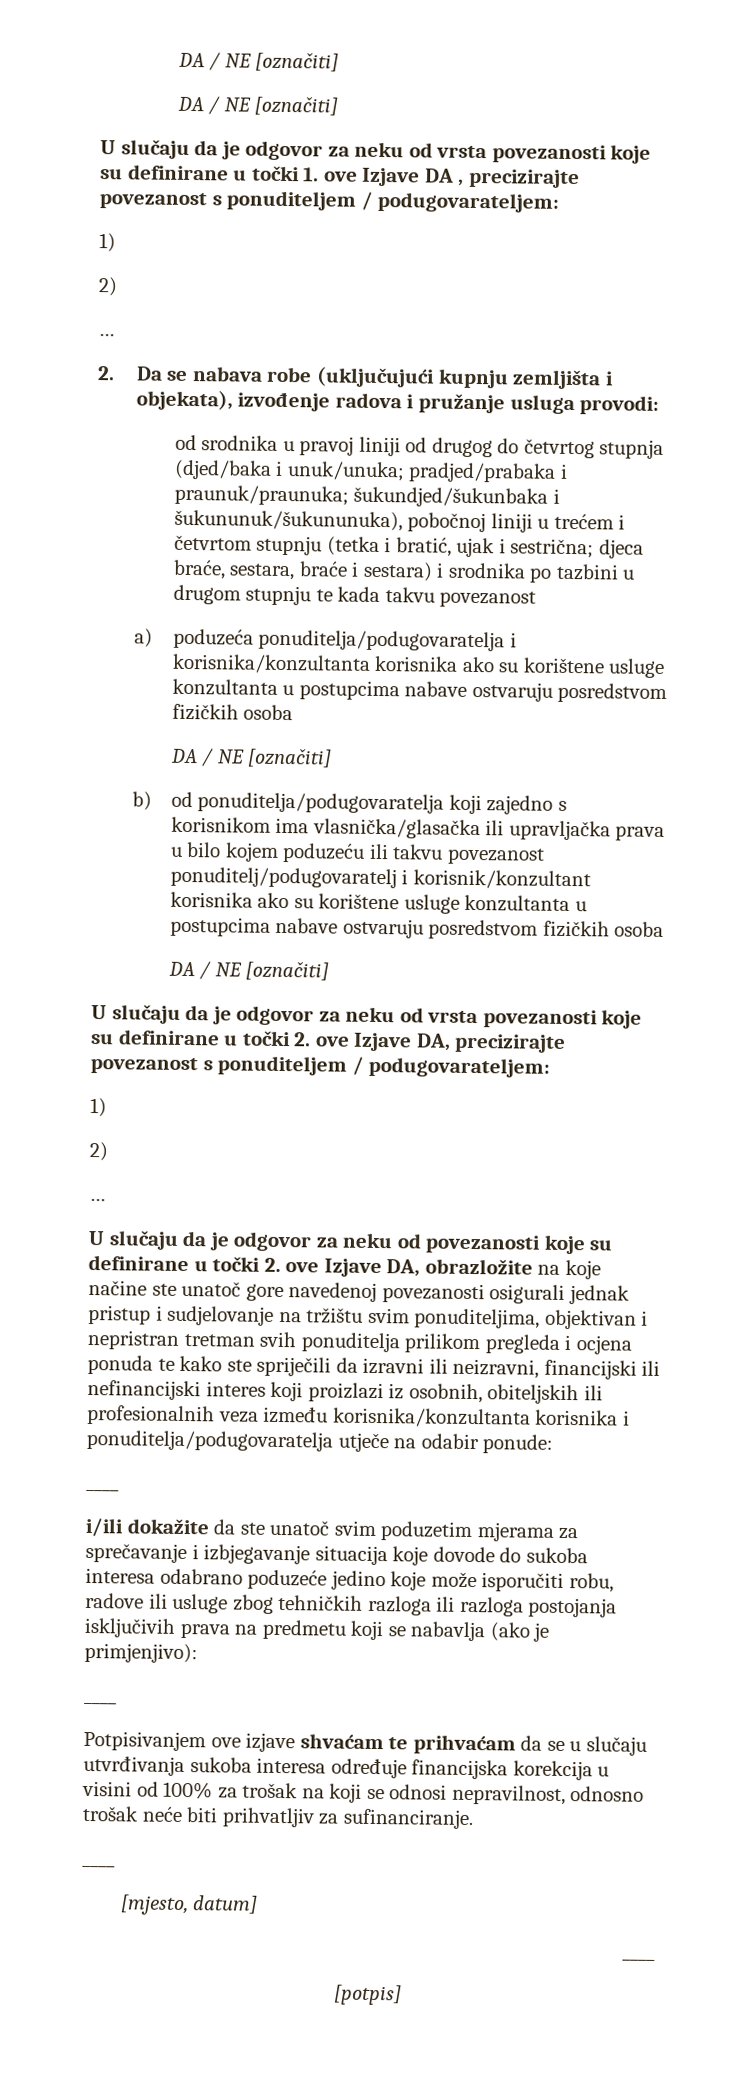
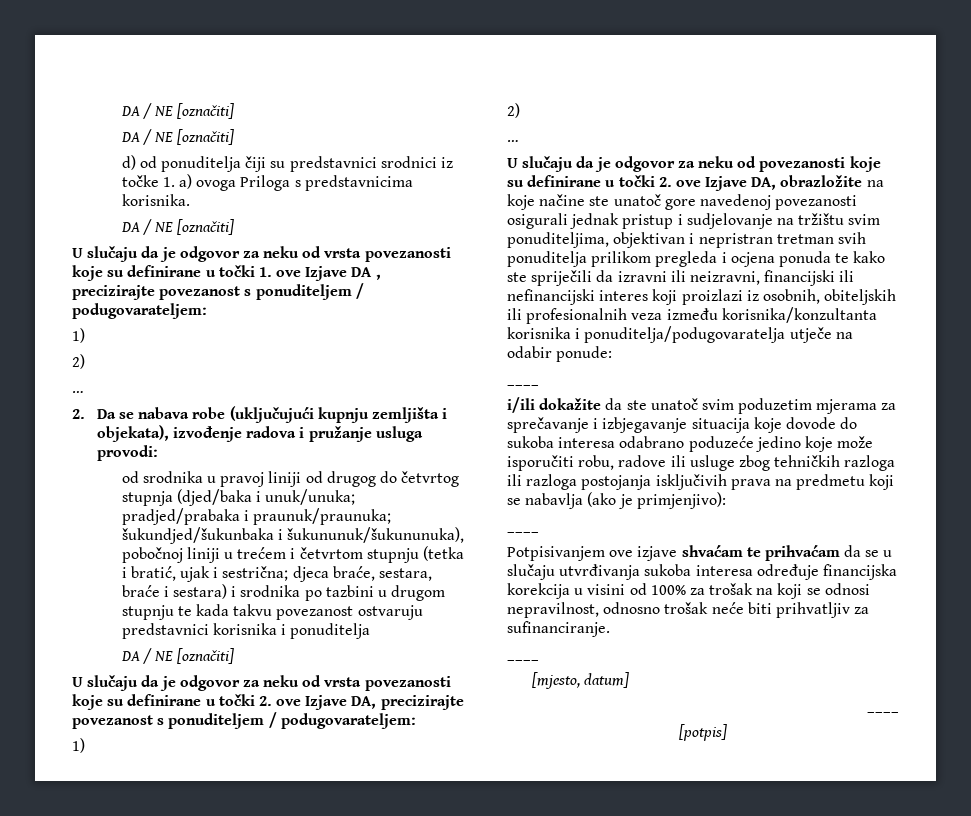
+ d) od ponuditelja čiji su predstavnici srodnici iz točke 1. a) ovoga Priloga s predstavnicima korisnika.
+ DA / NE [označiti]
- od srodnika u pravoj liniji od drugog do četvrtog stupnja (djed/baka i unuk/unuka; pradjed/prabaka i praunuk/praunuka; šukundjed/šukunbaka i šukununuk/šukununuka), pobočnoj liniji u trećem i četvrtom stupnju (tetka i bratić, ujak i sestrična; djeca braće, sestara, braće i sestara) i srodnika po tazbini u drugom stupnju te kada takvu povezanost
- a) poduzeća ponuditelja/podugovaratelja i korisnika/konzultanta korisnika ako su korištene usluge konzultanta u postupcima nabave ostvaruju posredstvom fizičkih osoba
- DA / NE [označiti]
- b) od ponuditelja/podugovaratelja koji zajedno s korisnikom ima vlasnička/glasačka ili upravljačka prava u bilo kojem poduzeću ili takvu povezanost ponuditelj/podugovaratelj i korisnik/konzultant korisnika ako su korištene usluge konzultanta u postupcima nabave ostvaruju posredstvom fizičkih osoba
+ od srodnika u pravoj liniji od drugog do četvrtog stupnja (djed/baka i unuk/unuka; pradjed/prabaka i praunuk/praunuka; šukundjed/šukunbaka i šukununuk/šukununuka), pobočnoj liniji u trećem i četvrtom stupnju (tetka i bratić, ujak i sestrična; djeca braće, sestara, braće i sestara) i srodnika po tazbini u drugom stupnju te kada takvu povezanost ostvaruju predstavnici korisnika i ponuditelja

